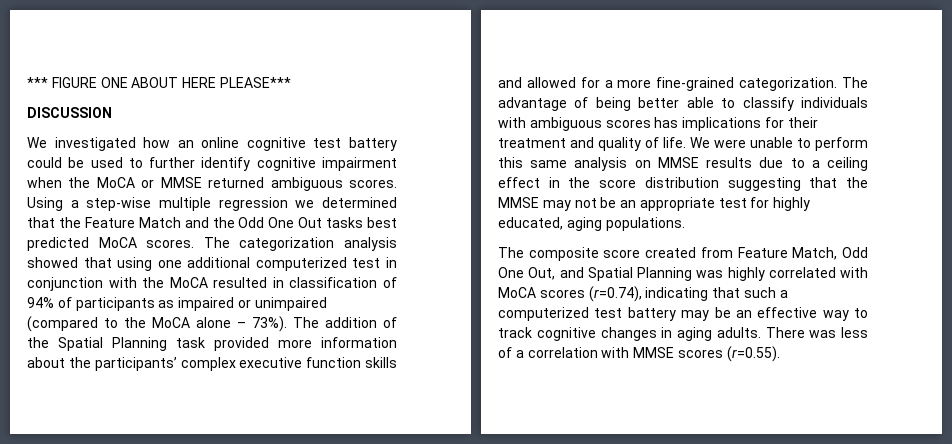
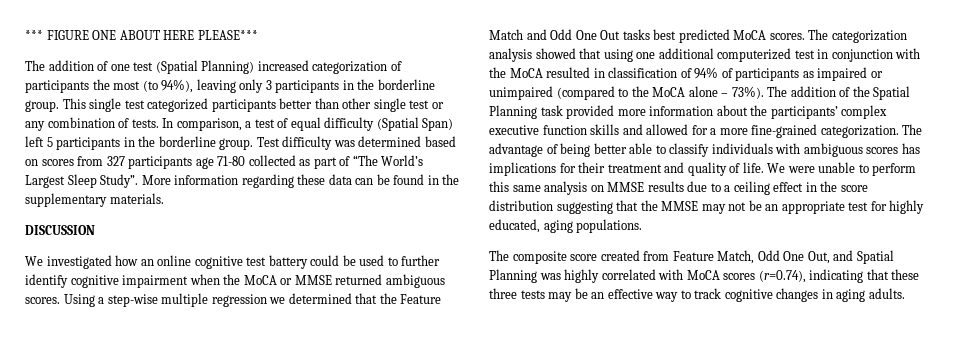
+ The addition of one test (Spatial Planning) increased categorization of participants the most (to 94%), leaving only 3 participants in the borderline group. This single test categorized participants better than other single test or any combination of tests. In comparison, a test of equal difficulty (Spatial Span) left 5 participants in the borderline group. Test difficulty was determined based on scores from 327 participants age 71-80 collected as part of “The World’s Largest Sleep Study”. More information regarding these data can be found in the supplementary materials.
- Using a step-wise multiple regression we determined that the Feature Match and the Odd One Out tasks best predicted MoCA scores.
+ Using a step-wise multiple regression we determined that the Feature Match and Odd One Out tasks best predicted MoCA scores.
- The composite score created from Feature Match, Odd One Out, and Spatial Planning was highly correlated with MoCA scores (r=0.74), indicating that such a computerized test battery may be an effective way to track cognitive changes in aging adults. There was less of a correlation with MMSE scores (r=0.55).
+ The composite score created from Feature Match, Odd One Out, and Spatial Planning was highly correlated with MoCA scores (r=0.74), indicating that these three tests may be an effective way to track cognitive changes in aging adults.

